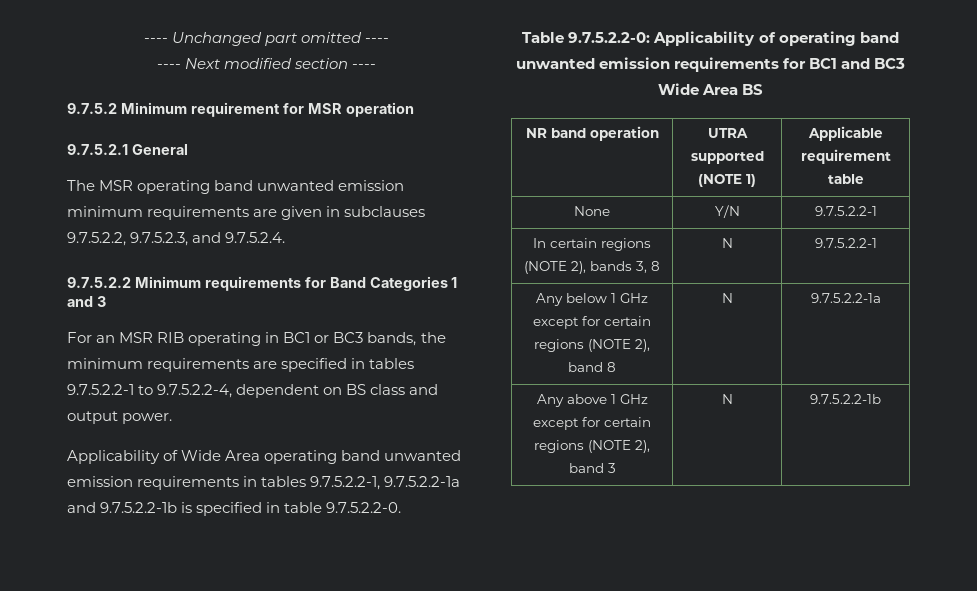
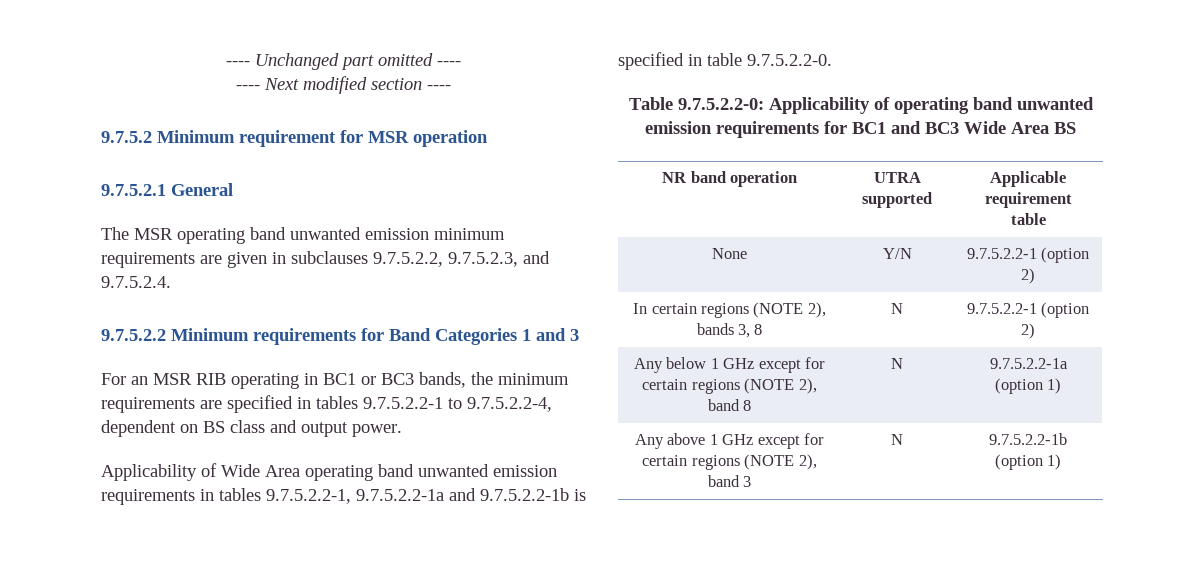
- NR band operation | UTRA supported (NOTE 1) | Applicable requirement table
+ NR band operation | UTRA supported | Applicable requirement table
- None | Y/N | 9.7.5.2.2-1
+ None | Y/N | 9.7.5.2.2-1 (option 2)
- In certain regions (NOTE 2), bands 3, 8 | N | 9.7.5.2.2-1
+ In certain regions (NOTE 2), bands 3, 8 | N | 9.7.5.2.2-1 (option 2)
- Any below 1 GHz except for certain regions (NOTE 2), band 8 | N | 9.7.5.2.2-1a
+ Any below 1 GHz except for certain regions (NOTE 2), band 8 | N | 9.7.5.2.2-1a (option 1)
- Any above 1 GHz except for certain regions (NOTE 2), band 3 | N | 9.7.5.2.2-1b
+ Any above 1 GHz except for certain regions (NOTE 2), band 3 | N | 9.7.5.2.2-1b (option 1)

